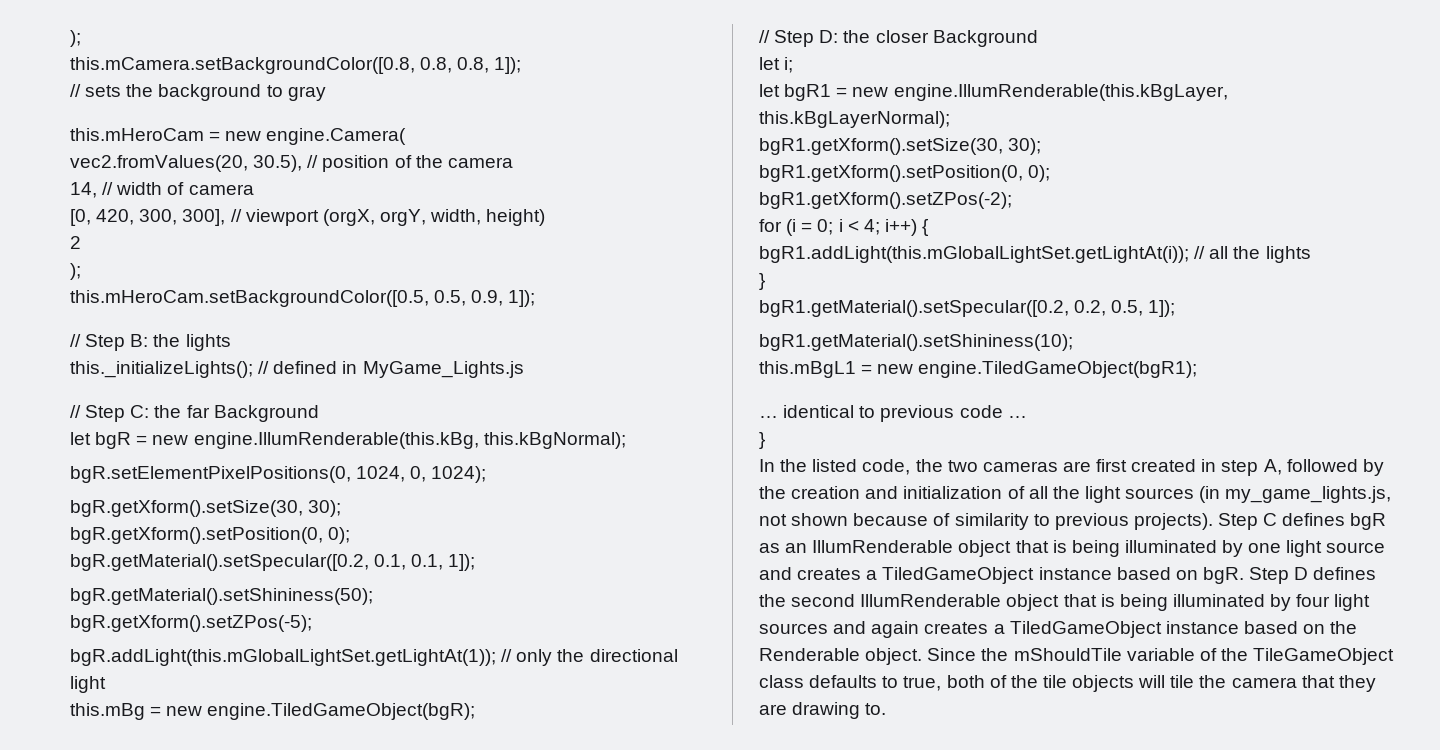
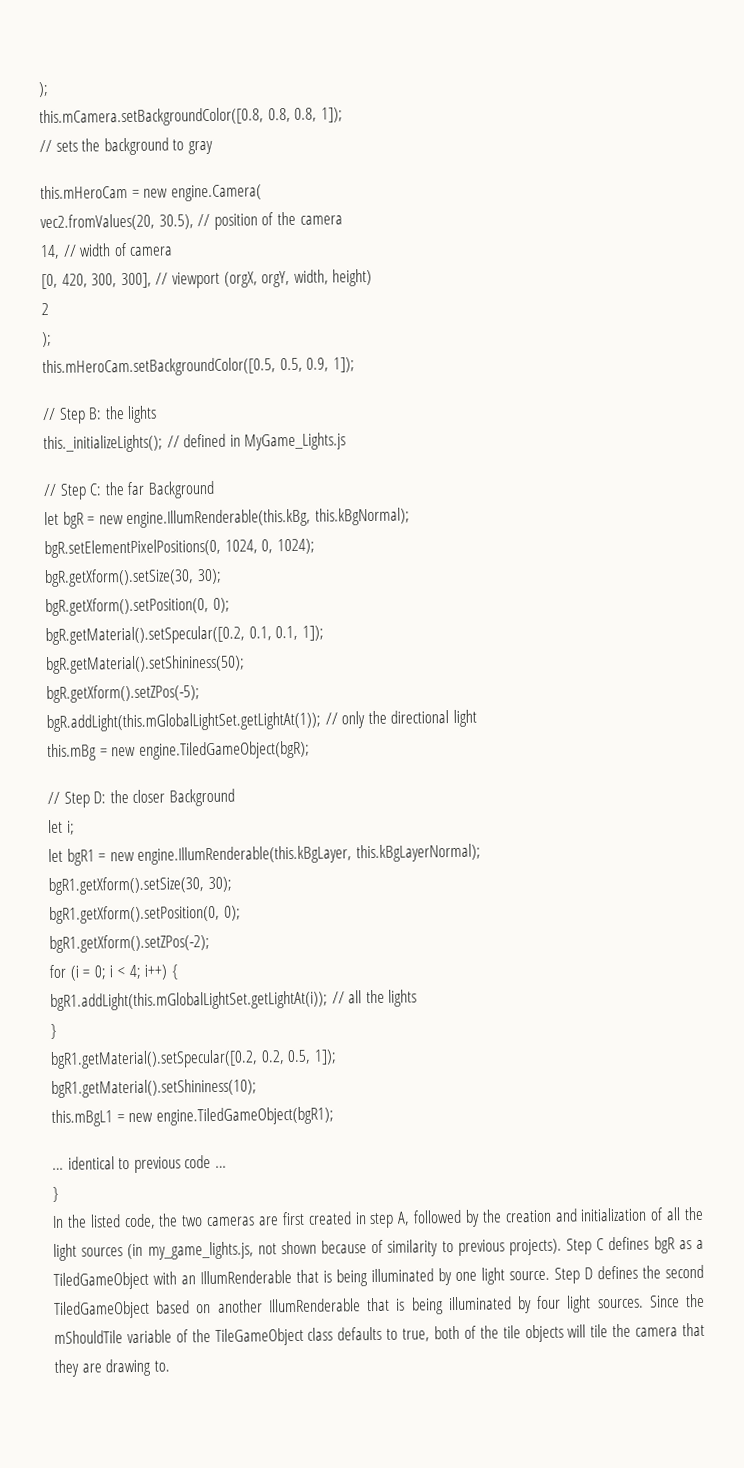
- Step C defines bgR as an IllumRenderable object that is being illuminated by one light source and creates a TiledGameObject instance based on bgR.
+ Step C defines bgR as a TiledGameObject with an IllumRenderable that is being illuminated by one light source.
- Step D defines the second IllumRenderable object that is being illuminated by four light sources and again creates a TiledGameObject instance based on the Renderable object.
+ Step D defines the second TiledGameObject based on another IllumRenderable that is being illuminated by four light sources.

